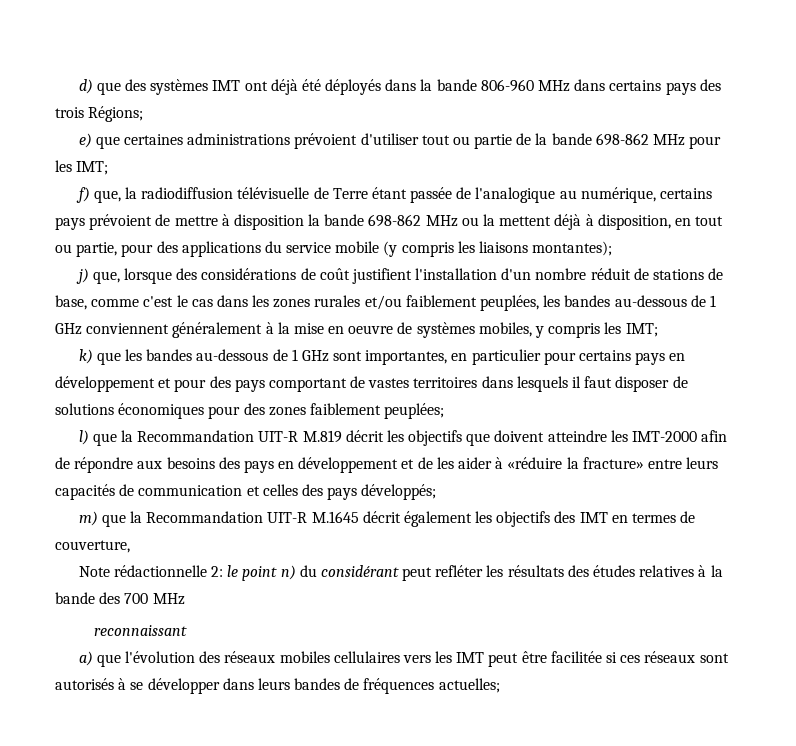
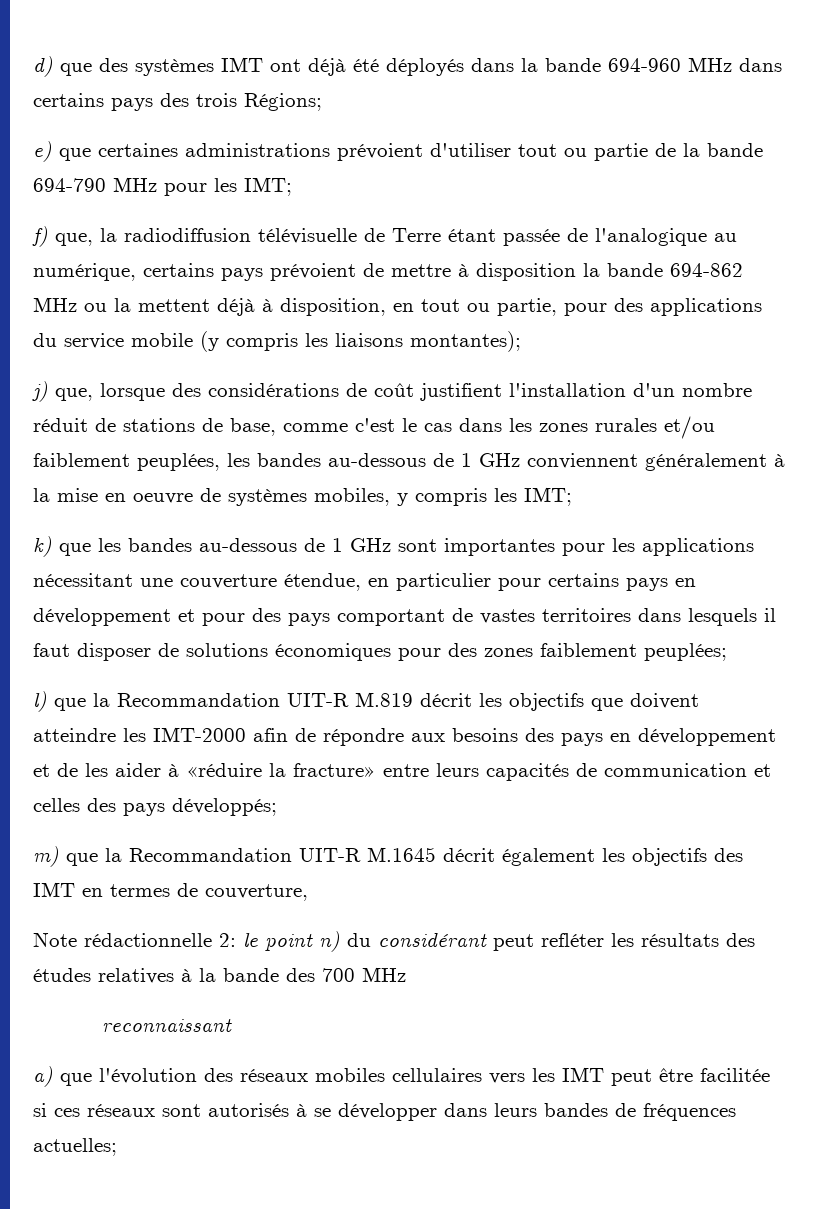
- d) que des systèmes IMT ont déjà été déployés dans la bande 806-960 MHz dans certains pays des trois Régions;
+ d) que des systèmes IMT ont déjà été déployés dans la bande 694-960 MHz dans certains pays des trois Régions;
- e) que certaines administrations prévoient d'utiliser tout ou partie de la bande 698-862 MHz pour les IMT;
+ e) que certaines administrations prévoient d'utiliser tout ou partie de la bande 694-790 MHz pour les IMT;
- f) que, la radiodiffusion télévisuelle de Terre étant passée de l'analogique au numérique, certains pays prévoient de mettre à disposition la bande 698-862 MHz ou la mettent déjà à disposition, en tout ou partie, pour des applications du service mobile (y compris les liaisons montantes);
+ f) que, la radiodiffusion télévisuelle de Terre étant passée de l'analogique au numérique, certains pays prévoient de mettre à disposition la bande 694-862 MHz ou la mettent déjà à disposition, en tout ou partie, pour des applications du service mobile (y compris les liaisons montantes);
- k) que les bandes au-dessous de 1 GHz sont importantes, en particulier pour certains pays en développement et pour des pays comportant de vastes territoires dans lesquels il faut disposer de solutions économiques pour des zones faiblement peuplées;
+ k) que les bandes au-dessous de 1 GHz sont importantes pour les applications nécessitant une couverture étendue, en particulier pour certains pays en développement et pour des pays comportant de vastes territoires dans lesquels il faut disposer de solutions économiques pour des zones faiblement peuplées;

